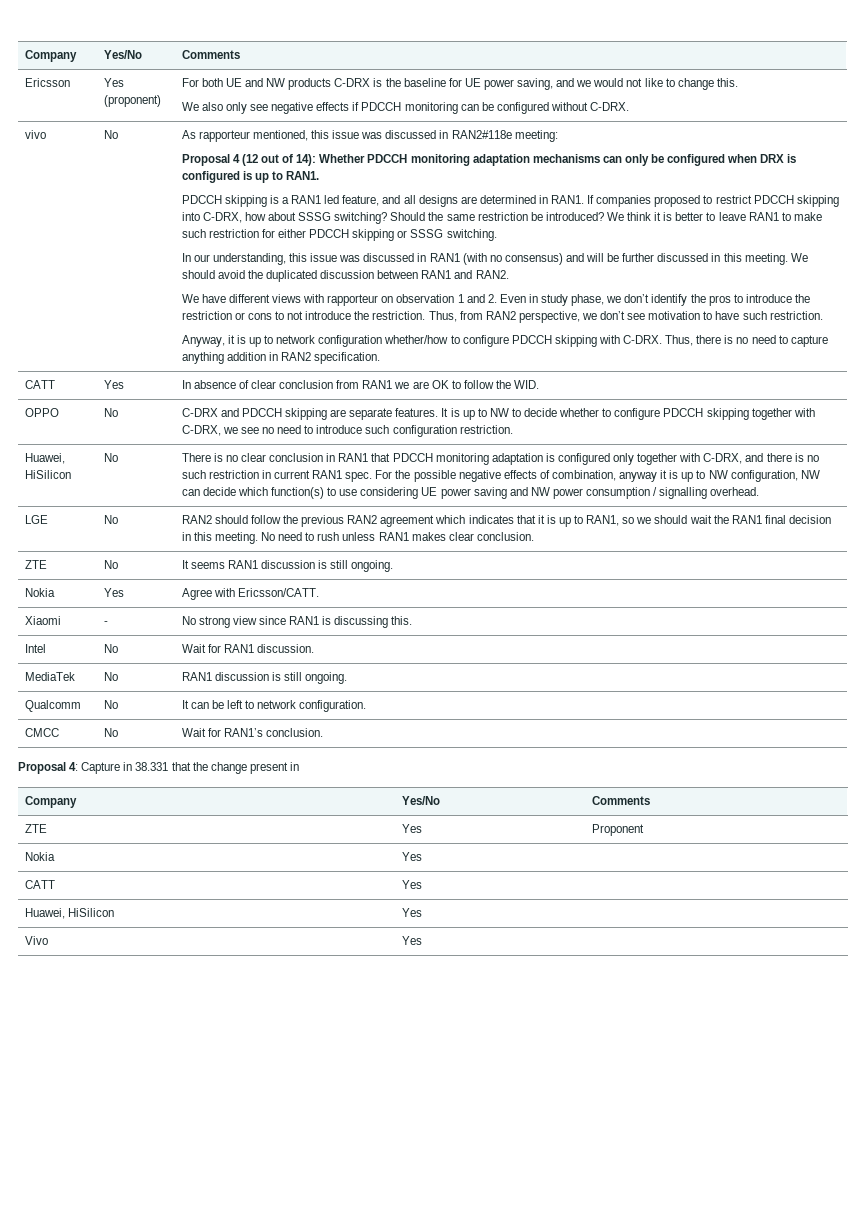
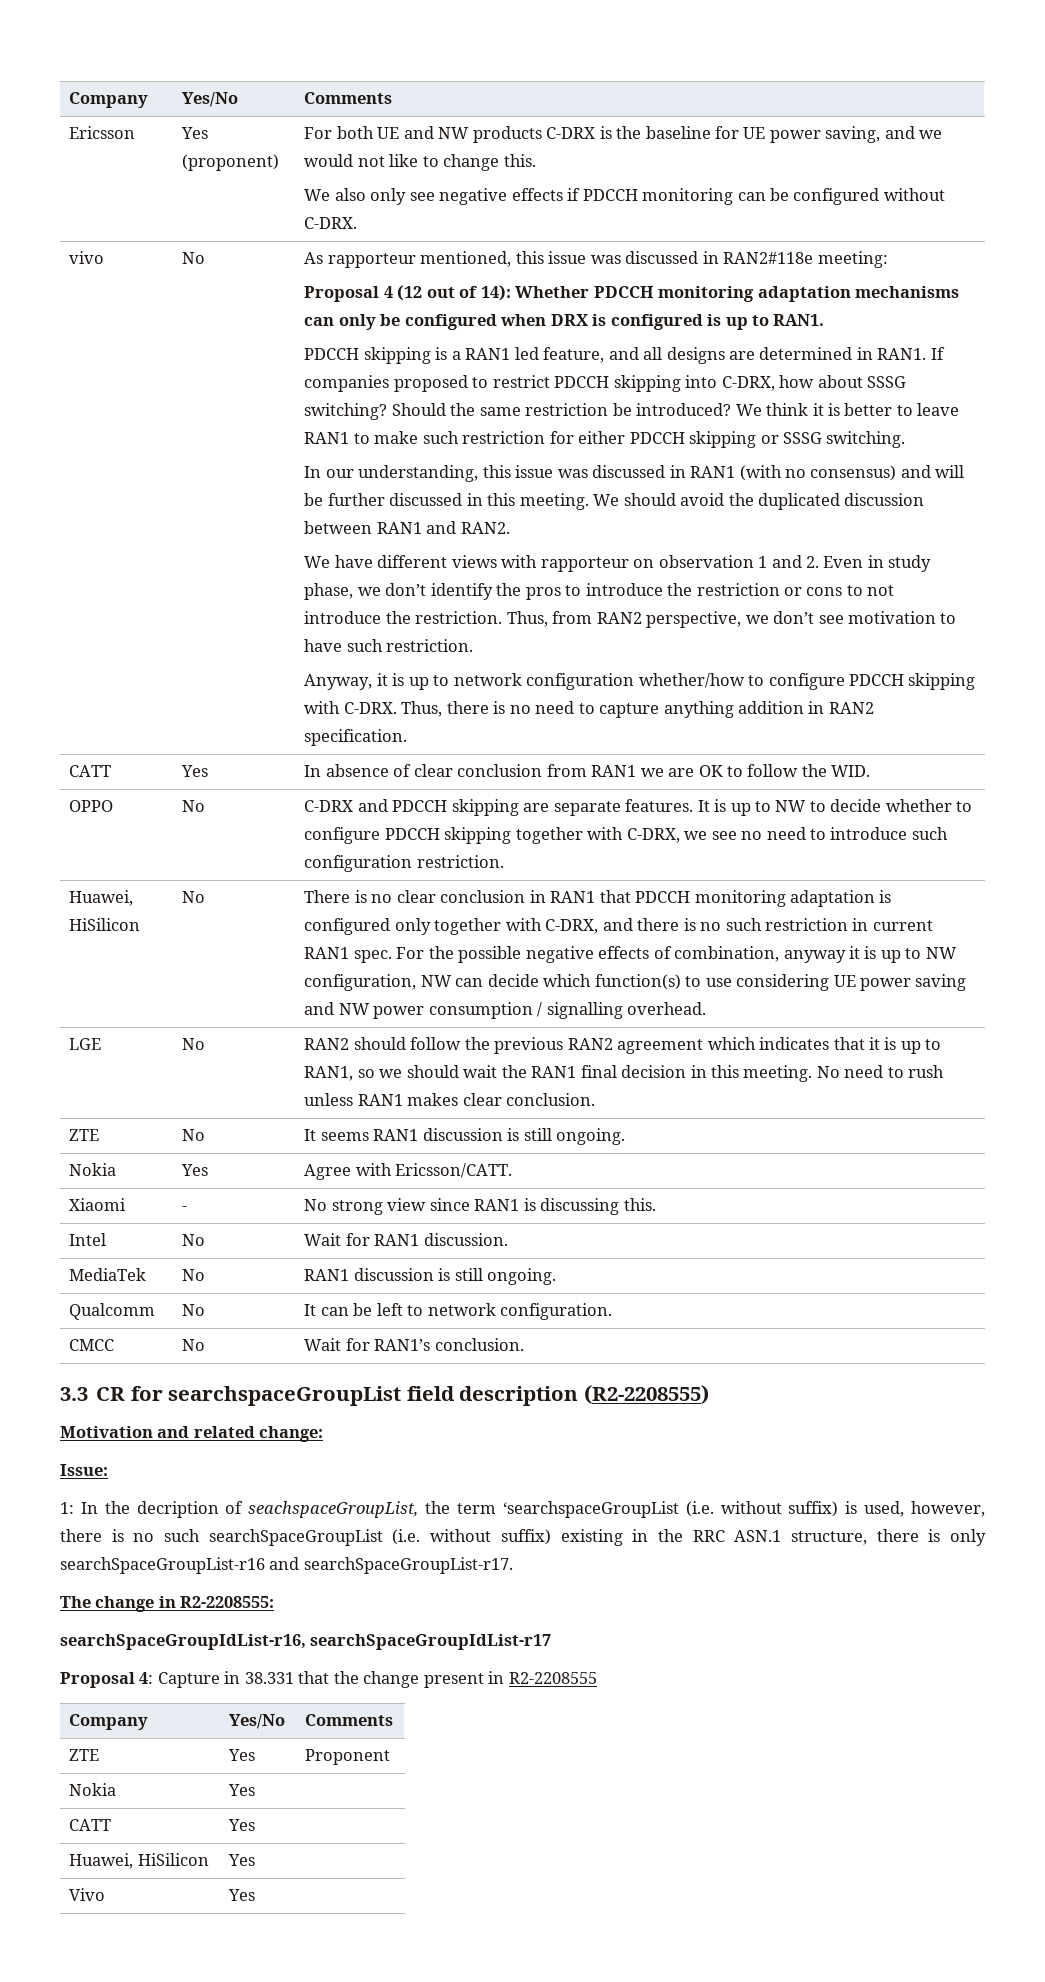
+ 3.3 CR for searchspaceGroupList field description (R2-2208555)
+ Motivation and related change:
+ Issue:
+ 1: In the decription of seachspaceGroupList, the term ‘searchspaceGroupList (i.e. without suffix) is used, however, there is no such searchSpaceGroupList (i.e. without suffix) existing in the RRC ASN.1 structure, there is only searchSpaceGroupList-r16 and searchSpaceGroupList-r17.
+ The change in R2-2208555:
+ searchSpaceGroupIdList-r16, searchSpaceGroupIdList-r17
- Proposal 4: Capture in 38.331 that the change present in
+ Proposal 4: Capture in 38.331 that the change present in R2-2208555

